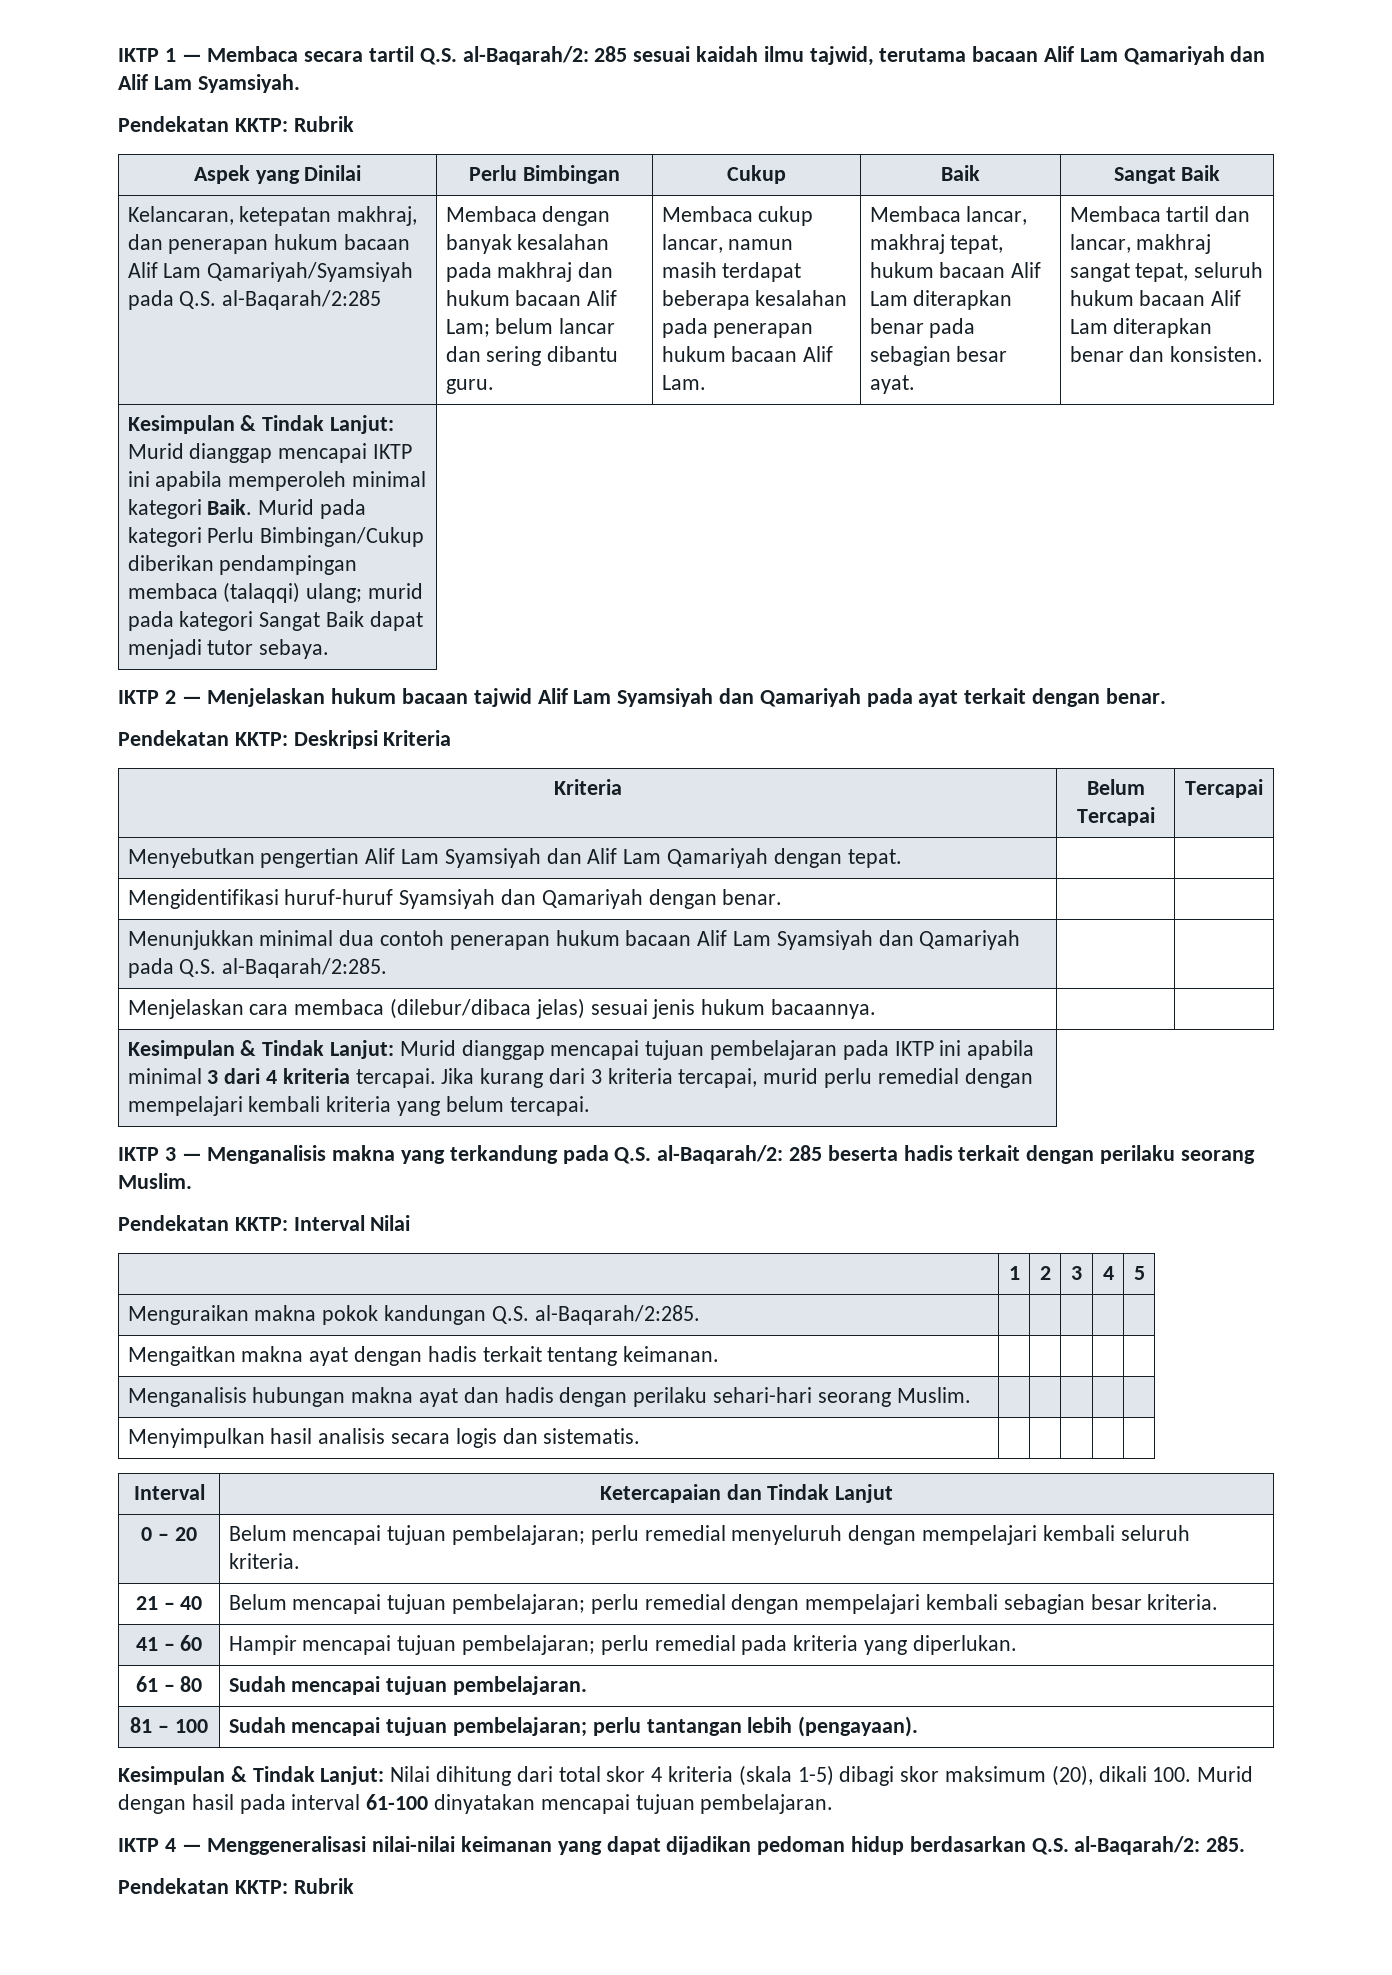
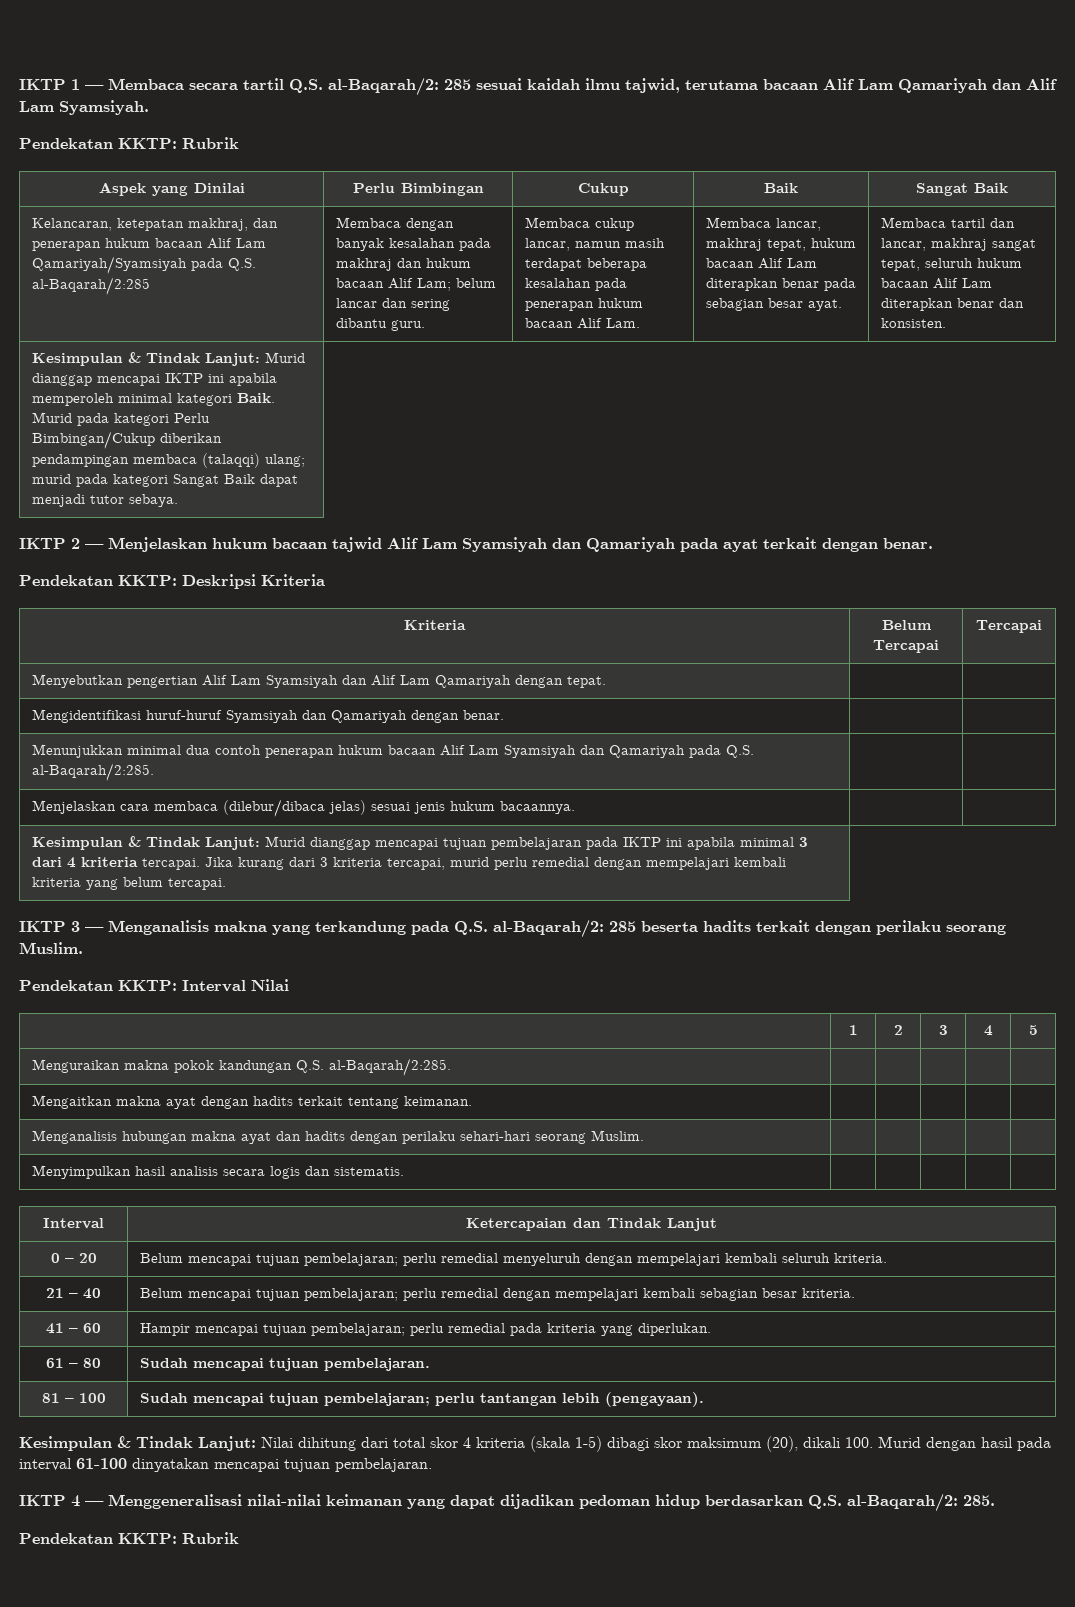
- IKTP 3 — Menganalisis makna yang terkandung pada Q.S. al-Baqarah/2: 285 beserta hadis terkait dengan perilaku seorang Muslim.
+ IKTP 3 — Menganalisis makna yang terkandung pada Q.S. al-Baqarah/2: 285 beserta hadits terkait dengan perilaku seorang Muslim.
- Mengaitkan makna ayat dengan hadis terkait tentang keimanan. | | | | |
+ Mengaitkan makna ayat dengan hadits terkait tentang keimanan. | | | | |
- Menganalisis hubungan makna ayat dan hadis dengan perilaku sehari-hari seorang Muslim. | | | | |
+ Menganalisis hubungan makna ayat dan hadits dengan perilaku sehari-hari seorang Muslim. | | | | |

